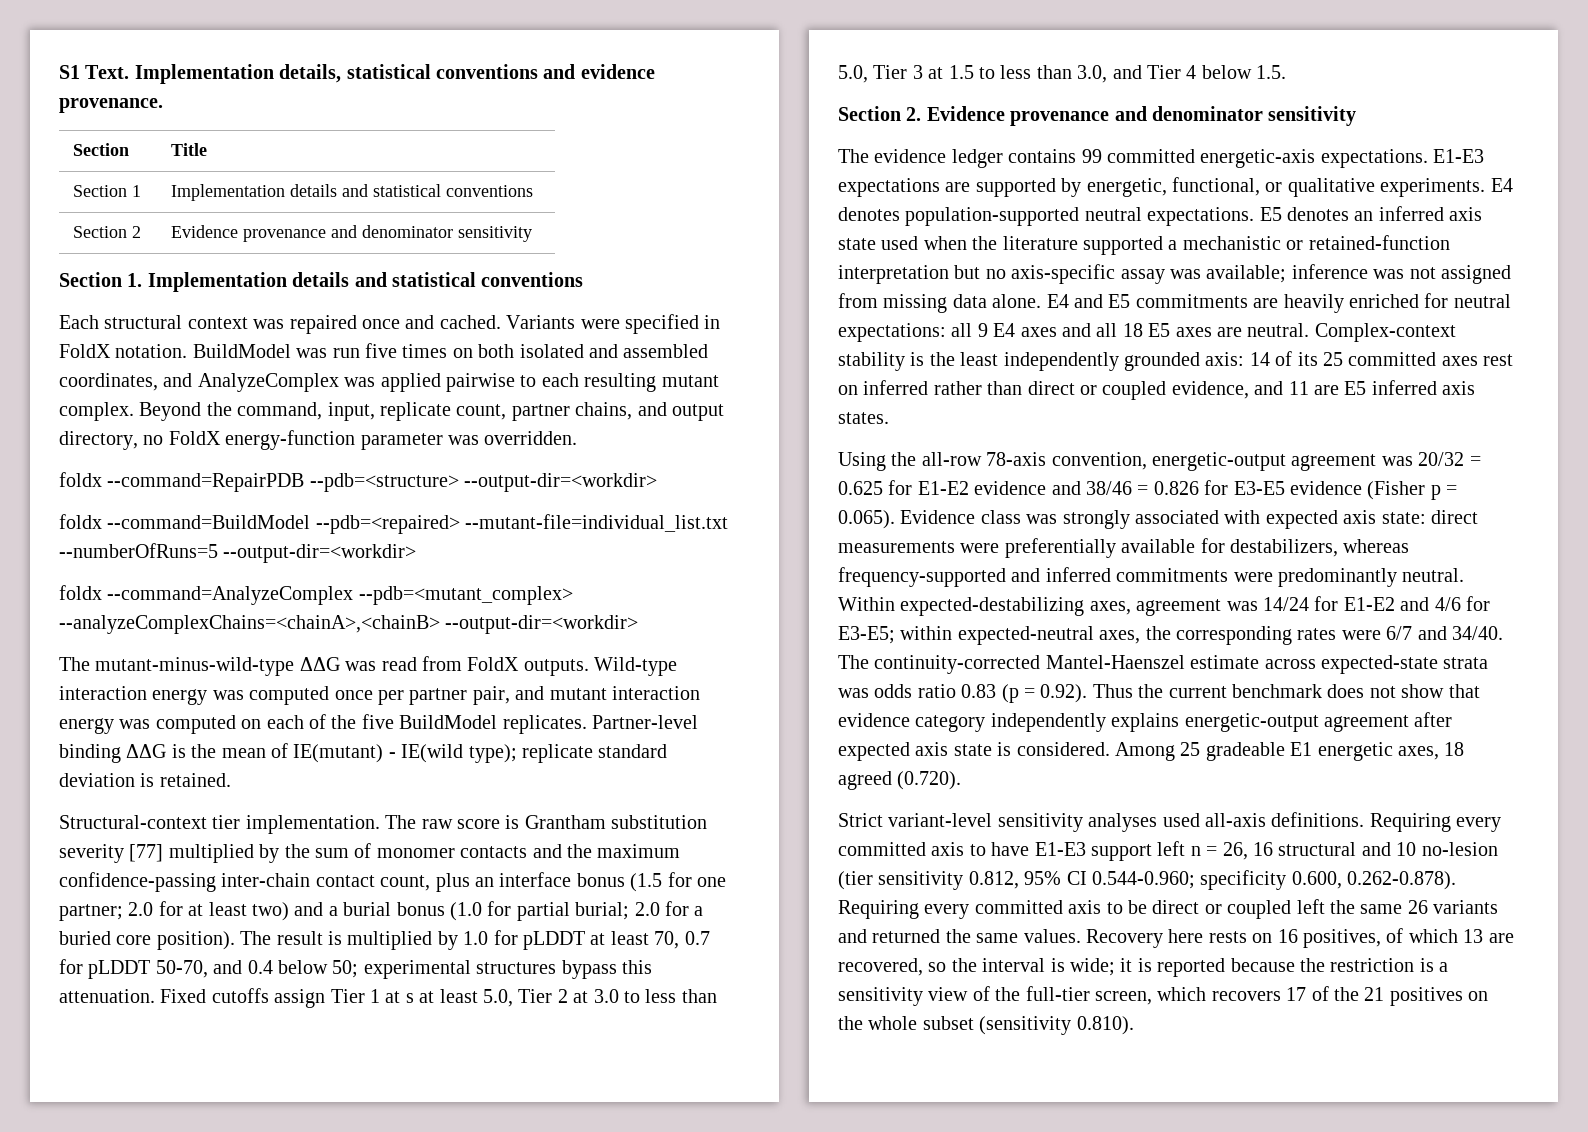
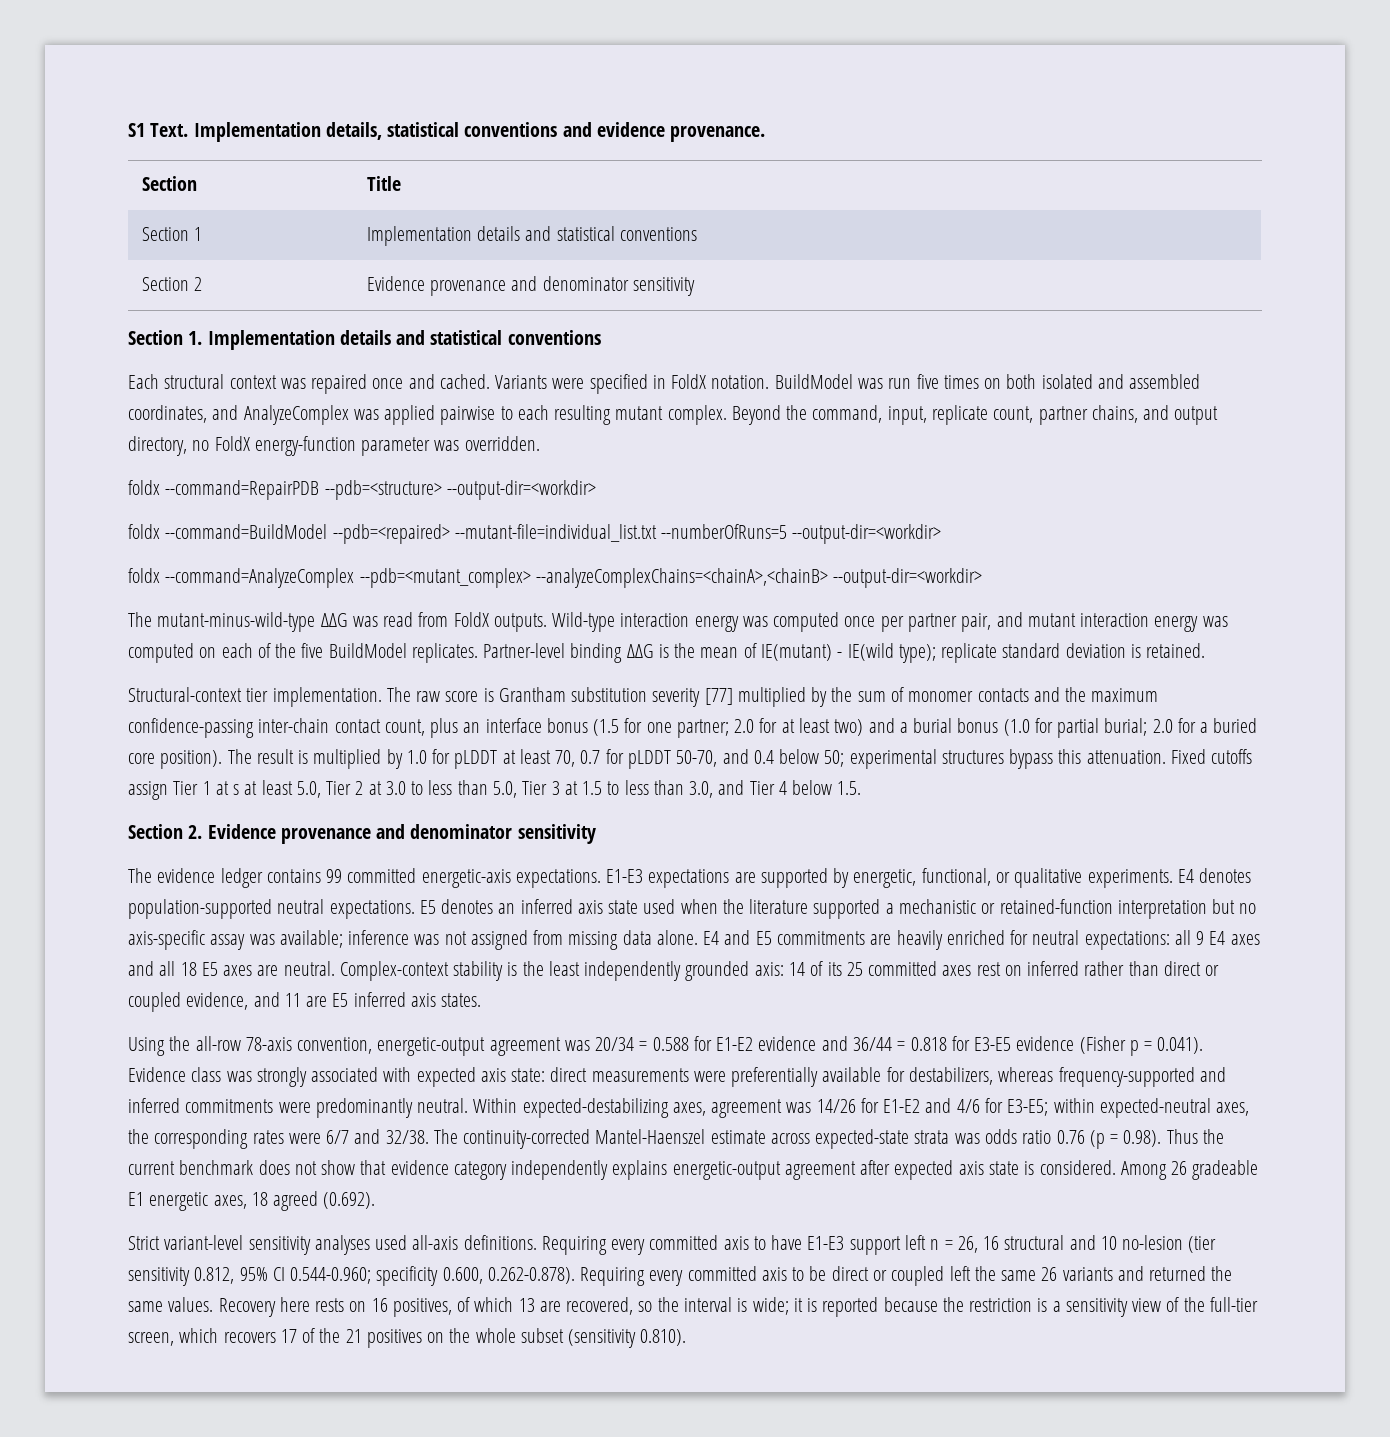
- Using the all-row 78-axis convention, energetic-output agreement was 20/32 = 0.625 for E1-E2 evidence and 38/46 = 0.826 for E3-E5 evidence (Fisher p = 0.065). Evidence class was strongly associated with expected axis state: direct measurements were preferentially available for destabilizers, whereas frequency-supported and inferred commitments were predominantly neutral.
+ Using the all-row 78-axis convention, energetic-output agreement was 20/34 = 0.588 for E1-E2 evidence and 36/44 = 0.818 for E3-E5 evidence (Fisher p = 0.041). Evidence class was strongly associated with expected axis state: direct measurements were preferentially available for destabilizers, whereas frequency-supported and inferred commitments were predominantly neutral.
- Within expected-destabilizing axes, agreement was 14/24 for E1-E2 and 4/6 for E3-E5; within expected-neutral axes, the corresponding rates were 6/7 and 34/40.
+ Within expected-destabilizing axes, agreement was 14/26 for E1-E2 and 4/6 for E3-E5; within expected-neutral axes, the corresponding rates were 6/7 and 32/38.
- The continuity-corrected Mantel-Haenszel estimate across expected-state strata was odds ratio 0.83 (p = 0.92). Thus the current benchmark does not show that evidence category independently explains energetic-output agreement after expected axis state is considered.
+ The continuity-corrected Mantel-Haenszel estimate across expected-state strata was odds ratio 0.76 (p = 0.98). Thus the current benchmark does not show that evidence category independently explains energetic-output agreement after expected axis state is considered.
- Among 25 gradeable E1 energetic axes, 18 agreed (0.720).
+ Among 26 gradeable E1 energetic axes, 18 agreed (0.692).

